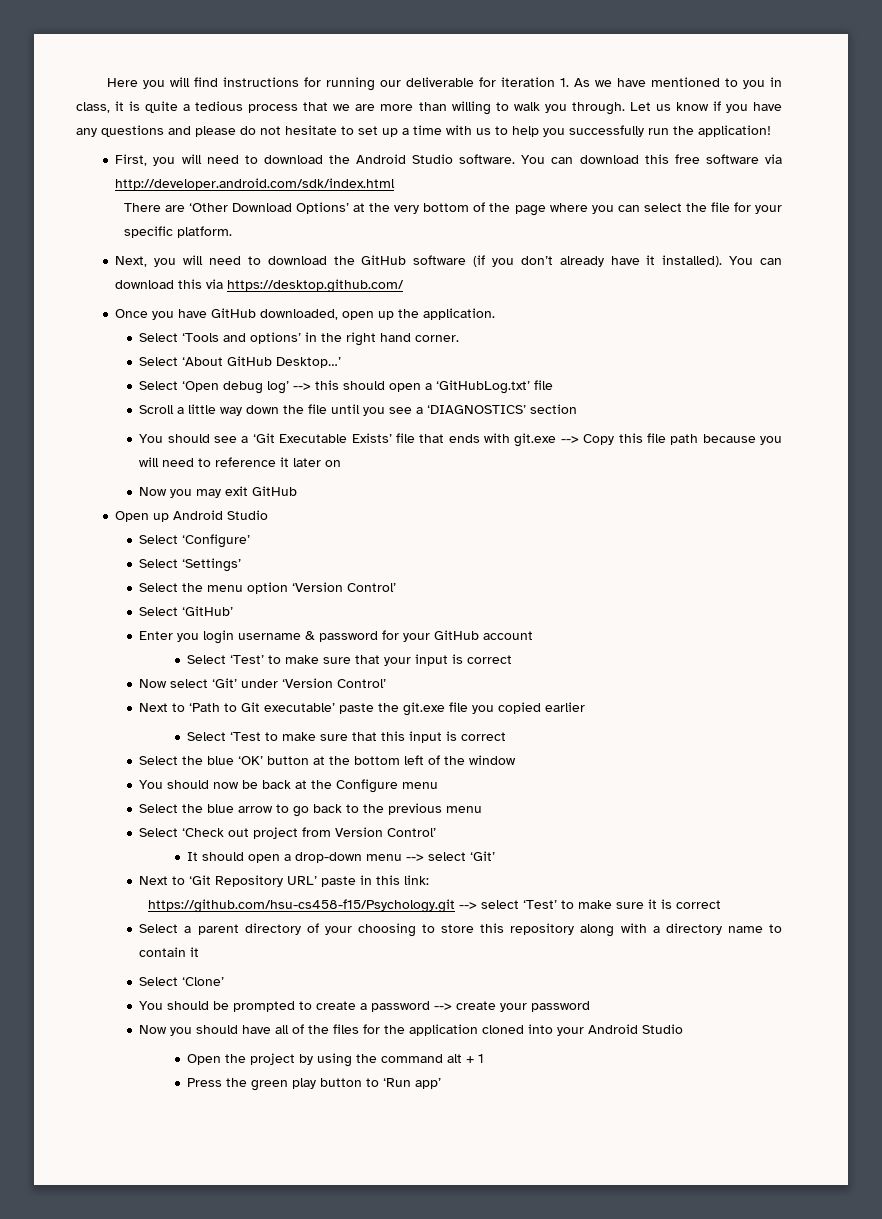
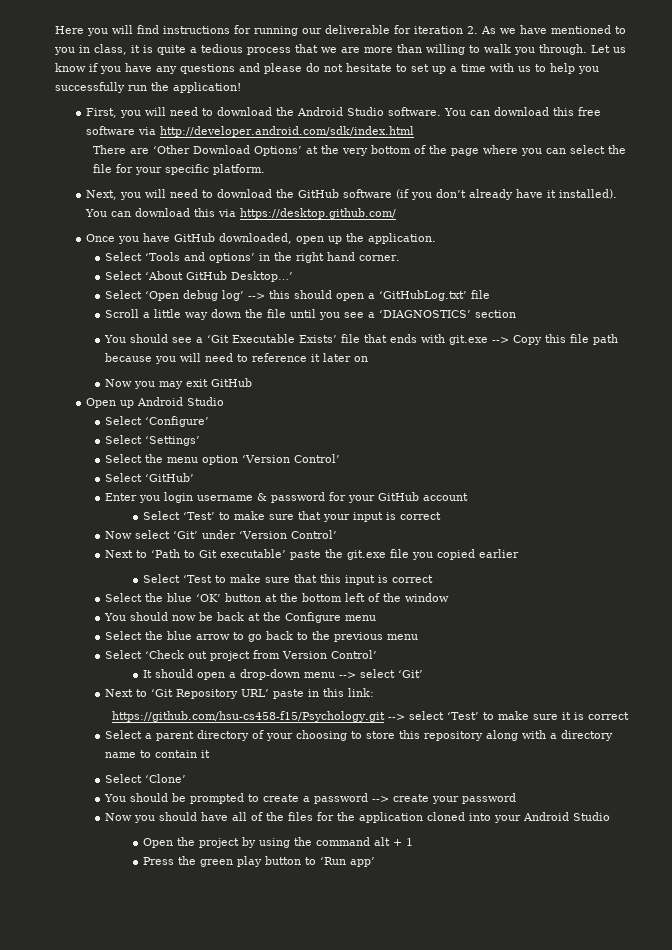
- Here you will find instructions for running our deliverable for iteration 1. As we have mentioned to you in class, it is quite a tedious process that we are more than willing to walk you through.
+ Here you will find instructions for running our deliverable for iteration 2. As we have mentioned to you in class, it is quite a tedious process that we are more than willing to walk you through.

